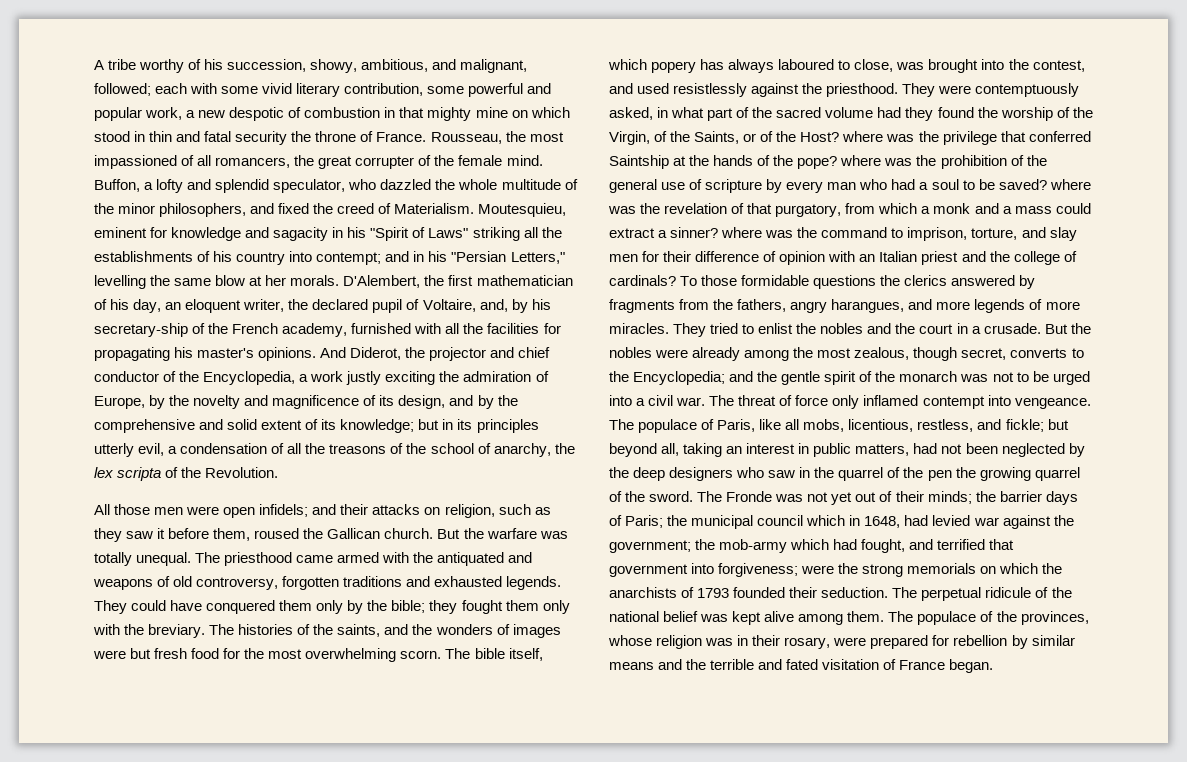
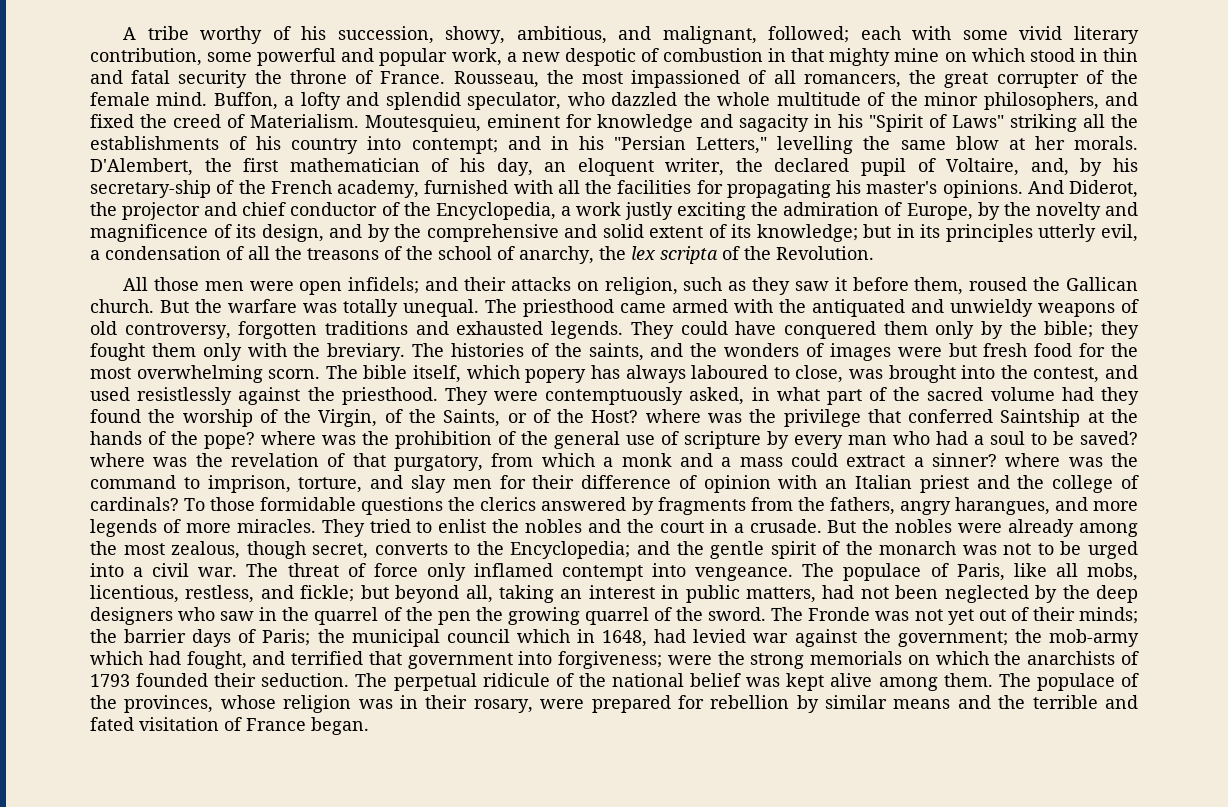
- The priesthood came armed with the antiquated and weapons of old controversy, forgotten traditions and exhausted legends.
+ The priesthood came armed with the antiquated and unwieldy weapons of old controversy, forgotten traditions and exhausted legends.

